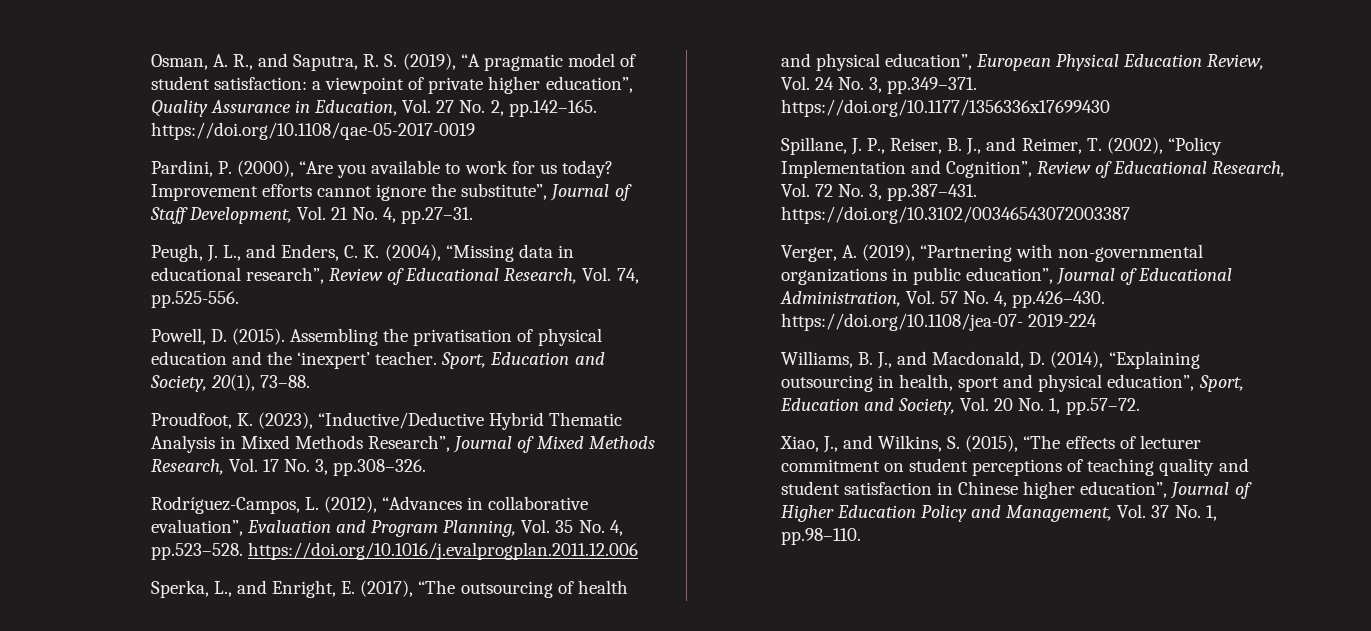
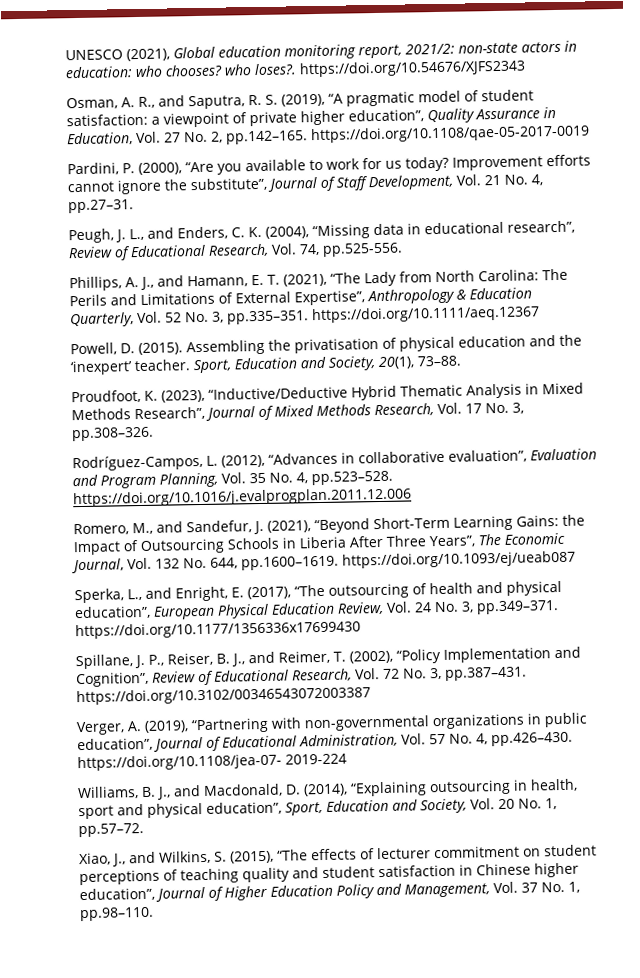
+ UNESCO (2021), Global education monitoring report, 2021/2: non-state actors in education: who chooses? who loses?. https://doi.org/10.54676/XJFS2343
+ Phillips, A. J., and Hamann, E. T. (2021), “The Lady from North Carolina: The Perils and Limitations of External Expertise”, Anthropology & Education Quarterly, Vol. 52 No. 3, pp.335–351. https://doi.org/10.1111/aeq.12367
+ Romero, M., and Sandefur, J. (2021), “Beyond Short-Term Learning Gains: the Impact of Outsourcing Schools in Liberia After Three Years”, The Economic Journal, Vol. 132 No. 644, pp.1600–1619. https://doi.org/10.1093/ej/ueab087

